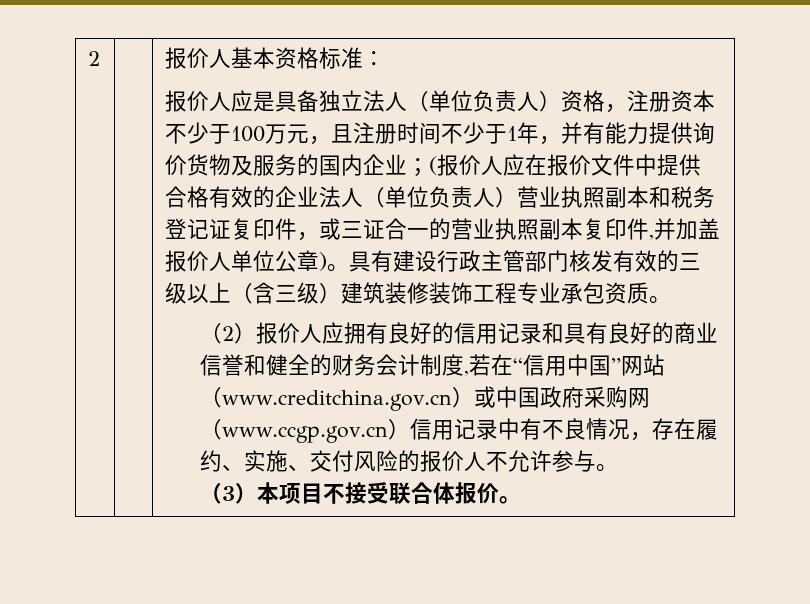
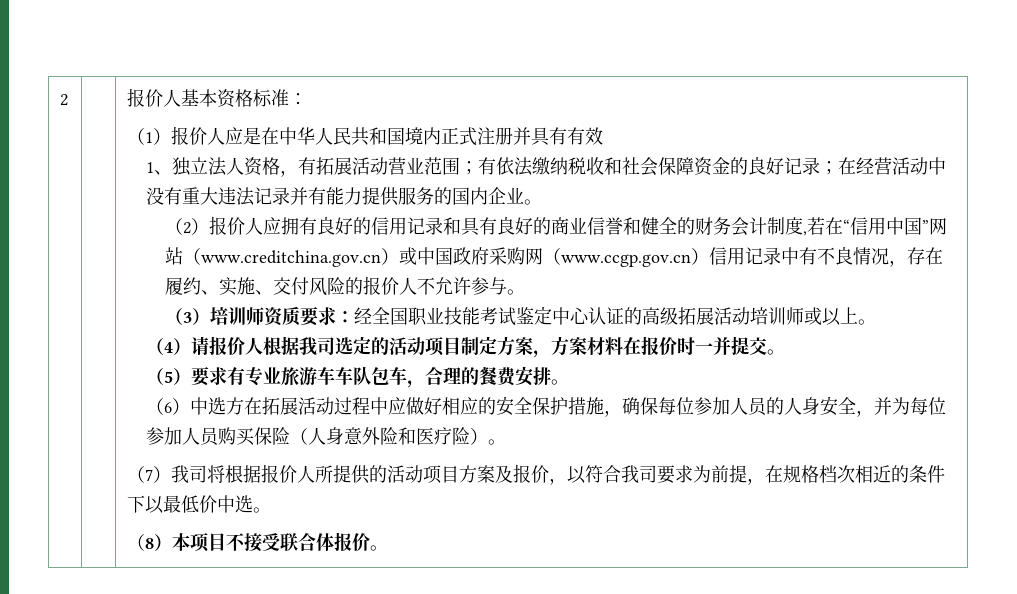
- 报价人应是具备独立法人（单位负责人）资格，注册资本不少于100万元，且注册时间不少于1年，并有能力提供询价货物及服务的国内企业；(报价人应在报价文件中提供合格有效的企业法人（单位负责人）营业执照副本和税务登记证复印件，或三证合一的营业执照副本复印件,并加盖报价人单位公章)。具有建设行政主管部门核发有效的三级以上（含三级）建筑装修装饰工程专业承包资质。
+ （1）报价人应是在中华人民共和国境内正式注册并具有有效
+ 1、独立法人资格，有拓展活动营业范围；有依法缴纳税收和社会保障资金的良好记录；在经营活动中没有重大违法记录并有能力提供服务的国内企业。
- （3）本项目不接受联合体报价。
+ （3）培训师资质要求：经全国职业技能考试鉴定中心认证的高级拓展活动培训师或以上。
+ （4）请报价人根据我司选定的活动项目制定方案，方案材料在报价时一并提交。
+ （5）要求有专业旅游车车队包车，合理的餐费安排。
+ （6）中选方在拓展活动过程中应做好相应的安全保护措施，确保每位参加人员的人身安全，并为每位参加人员购买保险（人身意外险和医疗险）。
+ （7）我司将根据报价人所提供的活动项目方案及报价，以符合我司要求为前提，在规格档次相近的条件下以最低价中选。
+ （8）本项目不接受联合体报价。

